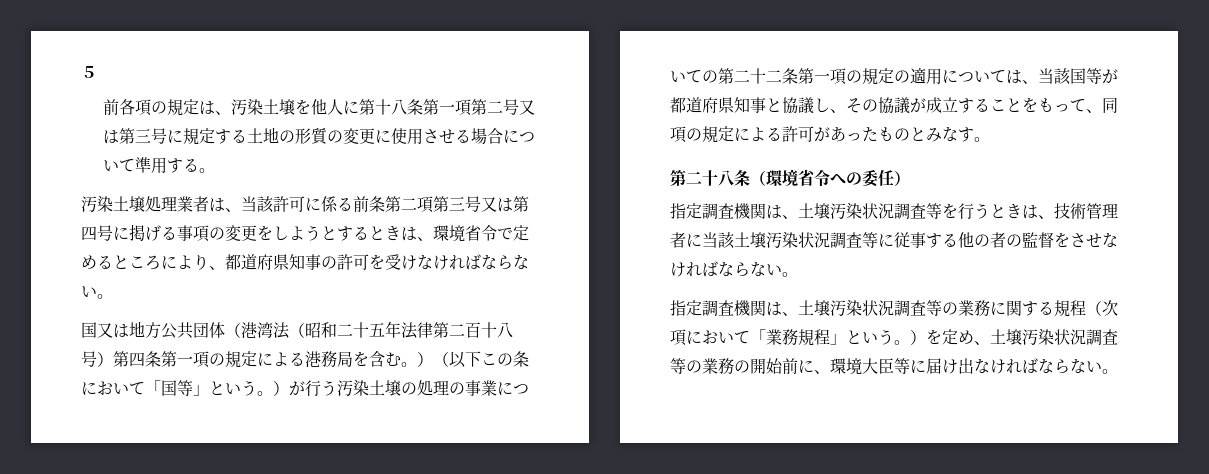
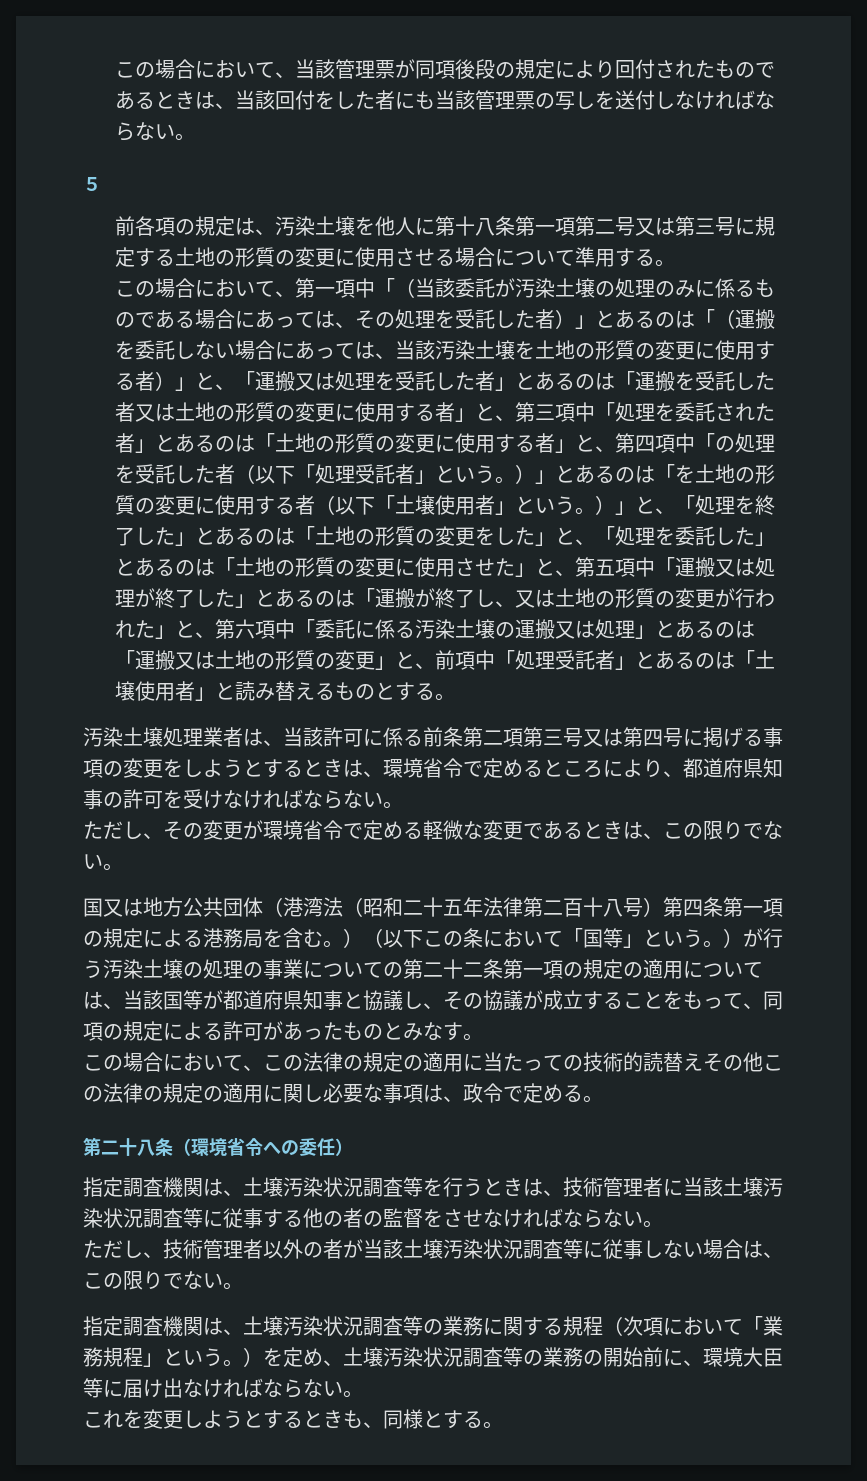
+ この場合において、当該管理票が同項後段の規定により回付されたものであるときは、当該回付をした者にも当該管理票の写しを送付しなければならない。
+ この場合において、第一項中「（当該委託が汚染土壌の処理のみに係るものである場合にあっては、その処理を受託した者）」とあるのは「（運搬を委託しない場合にあっては、当該汚染土壌を土地の形質の変更に使用する者）」と、「運搬又は処理を受託した者」とあるのは「運搬を受託した者又は土地の形質の変更に使用する者」と、第三項中「処理を委託された者」とあるのは「土地の形質の変更に使用する者」と、第四項中「の処理を受託した者（以下「処理受託者」という。）」とあるのは「を土地の形質の変更に使用する者（以下「土壌使用者」という。）」と、「処理を終了した」とあるのは「土地の形質の変更をした」と、「処理を委託した」とあるのは「土地の形質の変更に使用させた」と、第五項中「運搬又は処理が終了した」とあるのは「運搬が終了し、又は土地の形質の変更が行われた」と、第六項中「委託に係る汚染土壌の運搬又は処理」とあるのは「運搬又は土地の形質の変更」と、前項中「処理受託者」とあるのは「土壌使用者」と読み替えるものとする。
+ ただし、その変更が環境省令で定める軽微な変更であるときは、この限りでない。
+ この場合において、この法律の規定の適用に当たっての技術的読替えその他この法律の規定の適用に関し必要な事項は、政令で定める。
+ ただし、技術管理者以外の者が当該土壌汚染状況調査等に従事しない場合は、この限りでない。
+ これを変更しようとするときも、同様とする。

